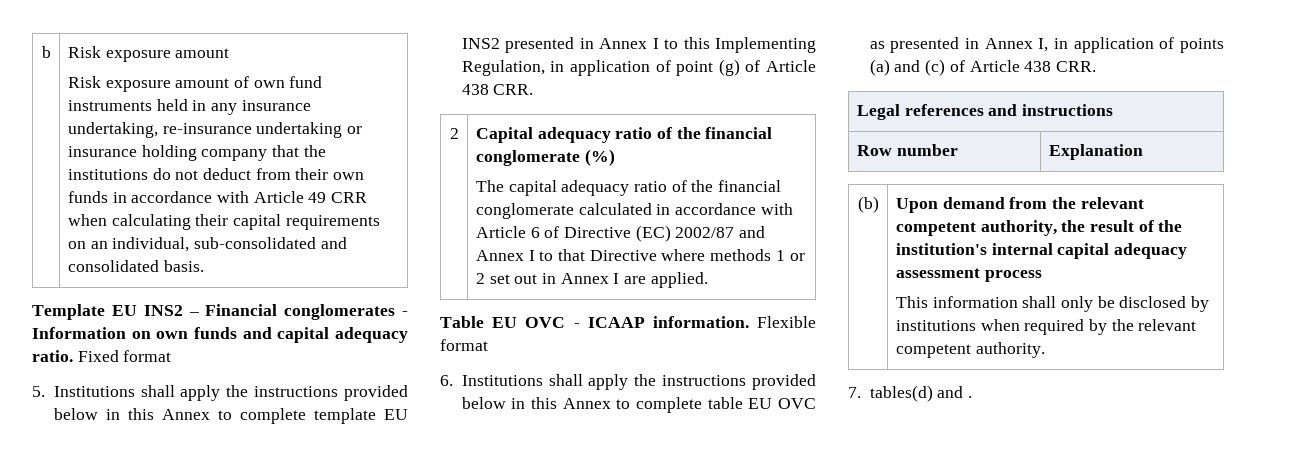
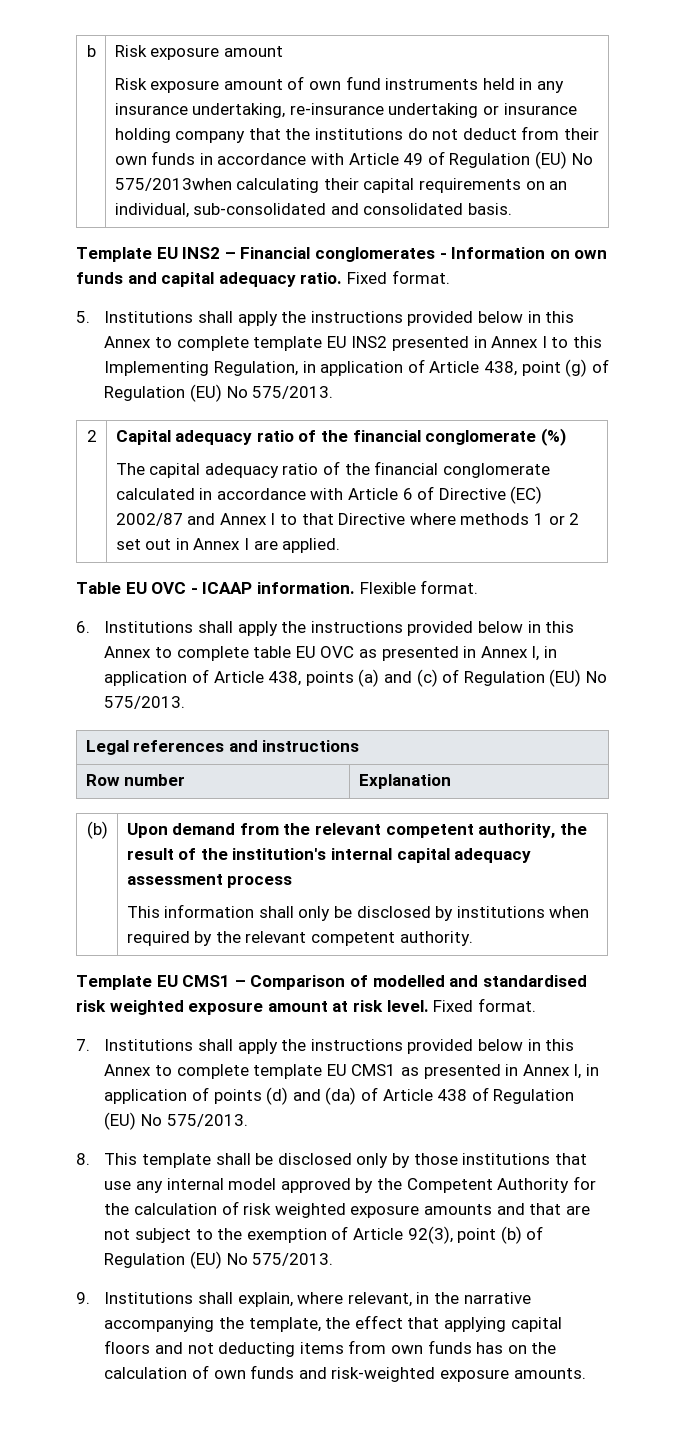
- Risk exposure amount of own fund instruments held in any insurance undertaking, re-insurance undertaking or insurance holding company that the institutions do not deduct from their own funds in accordance with Article 49 CRR when calculating their capital requirements on an individual, sub-consolidated and consolidated basis.
+ Risk exposure amount of own fund instruments held in any insurance undertaking, re-insurance undertaking or insurance holding company that the institutions do not deduct from their own funds in accordance with Article 49 of Regulation (EU) No 575/2013when calculating their capital requirements on an individual, sub-consolidated and consolidated basis.
- Template EU INS2 – Financial conglomerates - Information on own funds and capital adequacy ratio. Fixed format
+ Template EU INS2 – Financial conglomerates - Information on own funds and capital adequacy ratio. Fixed format.
- 5. Institutions shall apply the instructions provided below in this Annex to complete template EU INS2 presented in Annex I to this Implementing Regulation, in application of point (g) of Article 438 CRR.
+ 5. Institutions shall apply the instructions provided below in this Annex to complete template EU INS2 presented in Annex I to this Implementing Regulation, in application of Article 438, point (g) of Regulation (EU) No 575/2013.
- Flexible format
+ Flexible format.
- 6. Institutions shall apply the instructions provided below in this Annex to complete table EU OVC as presented in Annex I, in application of points (a) and (c) of Article 438 CRR.
+ 6. Institutions shall apply the instructions provided below in this Annex to complete table EU OVC as presented in Annex I, in application of Article 438, points (a) and (c) of Regulation (EU) No 575/2013.
- 7. tables(d) and .
+ Template EU CMS1 – Comparison of modelled and standardised risk weighted exposure amount at risk level. Fixed format.
+ 7. Institutions shall apply the instructions provided below in this Annex to complete template EU CMS1 as presented in Annex I, in application of points (d) and (da) of Article 438 of Regulation (EU) No 575/2013.
+ 8. This template shall be disclosed only by those institutions that use any internal model approved by the Competent Authority for the calculation of risk weighted exposure amounts and that are not subject to the exemption of Article 92(3), point (b) of Regulation (EU) No 575/2013.
+ 9. Institutions shall explain, where relevant, in the narrative accompanying the template, the effect that applying capital floors and not deducting items from own funds has on the calculation of own funds and risk-weighted exposure amounts.

